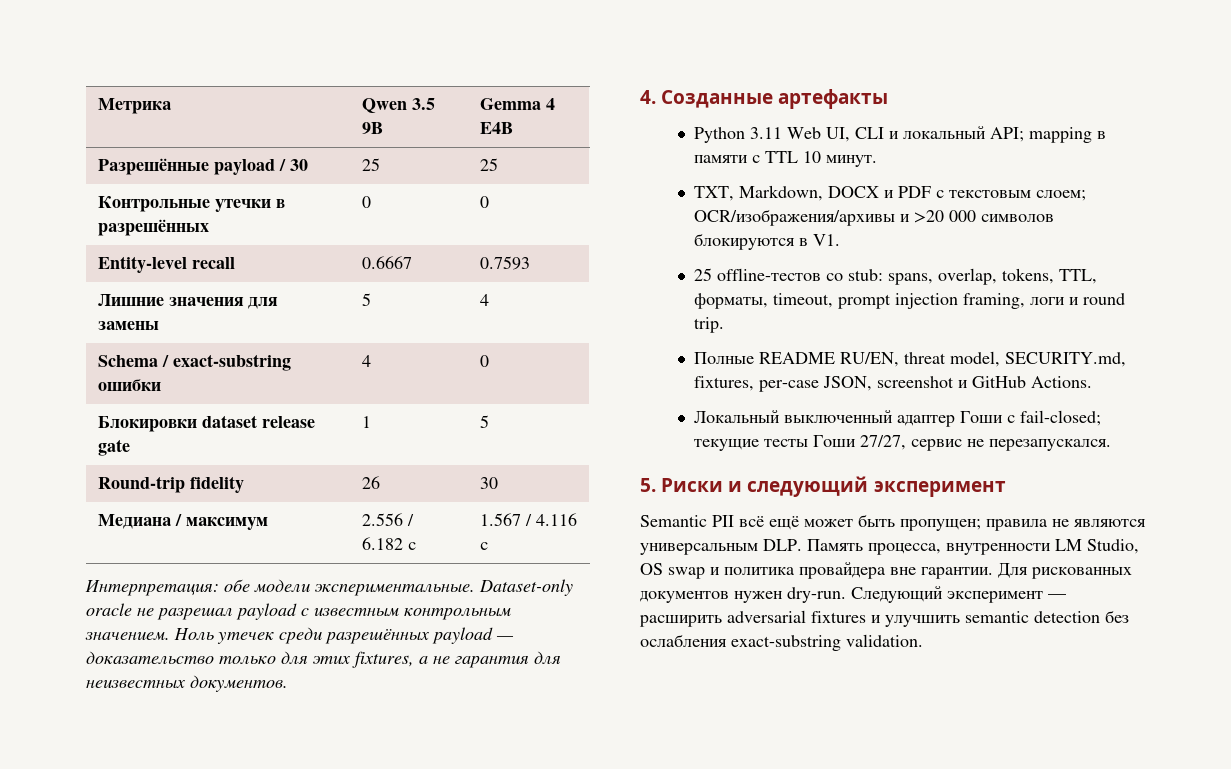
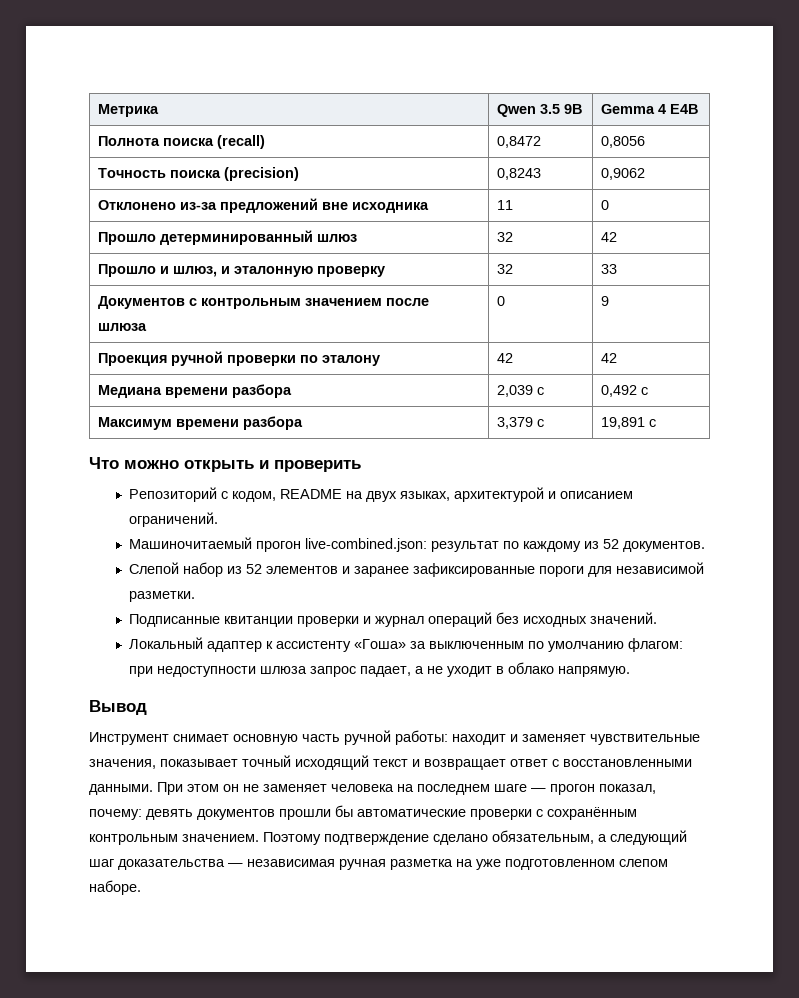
- Разрешённые payload / 30 | 25 | 25
- Контрольные утечки в разрешённых | 0 | 0
- Entity-level recall | 0.6667 | 0.7593
- Лишние значения для замены | 5 | 4
- Schema / exact-substring ошибки | 4 | 0
- Блокировки dataset release gate | 1 | 5
- Round-trip fidelity | 26 | 30
- Медиана / максимум | 2.556 / 6.182 с | 1.567 / 4.116 с
- Интерпретация: обе модели экспериментальные. Dataset-only oracle не разрешал payload с известным контрольным значением. Ноль утечек среди разрешённых payload — доказательство только для этих fixtures, а не гарантия для неизвестных документов.
- 4. Созданные артефакты
- Python 3.11 Web UI, CLI и локальный API; mapping в памяти с TTL 10 минут.
- TXT, Markdown, DOCX и PDF с текстовым слоем; OCR/изображения/архивы и >20 000 символов блокируются в V1.
- 25 offline-тестов со stub: spans, overlap, tokens, TTL, форматы, timeout, prompt injection framing, логи и round trip.
- Полные README RU/EN, threat model, SECURITY.md, fixtures, per-case JSON, screenshot и GitHub Actions.
- Локальный выключенный адаптер Гоши с fail-closed; текущие тесты Гоши 27/27, сервис не перезапускался.
- 5. Риски и следующий эксперимент
- Semantic PII всё ещё может быть пропущен; правила не являются универсальным DLP. Память процесса, внутренности LM Studio, OS swap и политика провайдера вне гарантии. Для рискованных документов нужен dry-run. Следующий эксперимент — расширить adversarial fixtures и улучшить semantic detection без ослабления exact-substring validation.
+ Полнота поиска (recall) | 0,8472 | 0,8056
+ Точность поиска (precision) | 0,8243 | 0,9062
+ Отклонено из-за предложений вне исходника | 11 | 0
+ Прошло детерминированный шлюз | 32 | 42
+ Прошло и шлюз, и эталонную проверку | 32 | 33
+ Документов с контрольным значением после шлюза | 0 | 9
+ Проекция ручной проверки по эталону | 42 | 42
+ Медиана времени разбора | 2,039 с | 0,492 с
+ Максимум времени разбора | 3,379 с | 19,891 с
+ Что можно открыть и проверить
+ Репозиторий с кодом, README на двух языках, архитектурой и описанием ограничений.
+ Машиночитаемый прогон live-combined.json: результат по каждому из 52 документов.
+ Слепой набор из 52 элементов и заранее зафиксированные пороги для независимой разметки.
+ Подписанные квитанции проверки и журнал операций без исходных значений.
+ Локальный адаптер к ассистенту «Гоша» за выключенным по умолчанию флагом: при недоступности шлюза запрос падает, а не уходит в облако напрямую.
+ Вывод
+ Инструмент снимает основную часть ручной работы: находит и заменяет чувствительные значения, показывает точный исходящий текст и возвращает ответ с восстановленными данными. При этом он не заменяет человека на последнем шаге — прогон показал, почему: девять документов прошли бы автоматические проверки с сохранённым контрольным значением. Поэтому подтверждение сделано обязательным, а следующий шаг доказательства — независимая ручная разметка на уже подготовленном слепом наборе.

